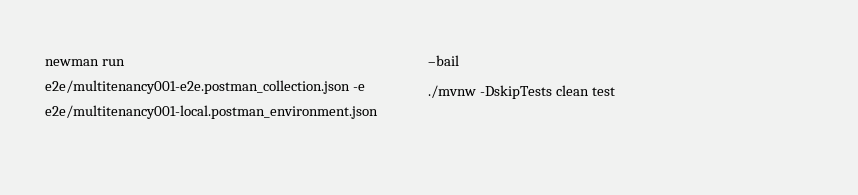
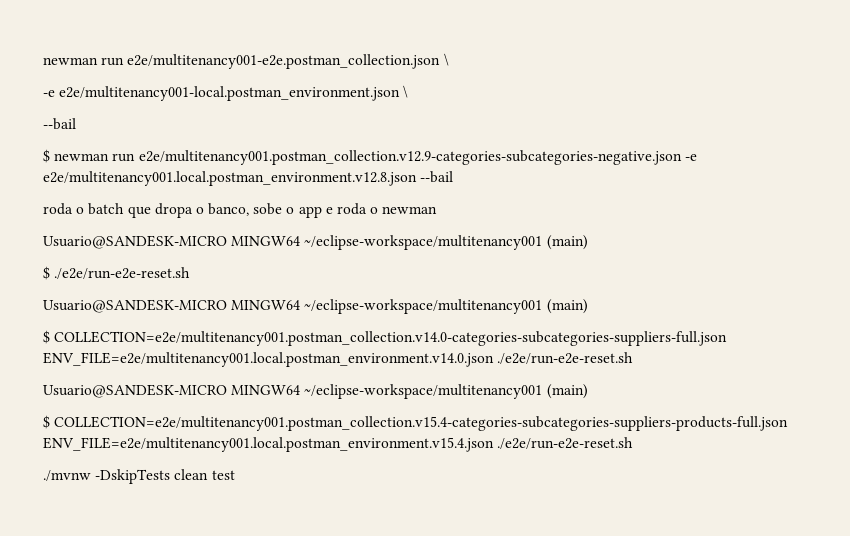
- newman run e2e/multitenancy001-e2e.postman_collection.json -e e2e/multitenancy001-local.postman_environment.json –bail
+ newman run e2e/multitenancy001-e2e.postman_collection.json \
+ -e e2e/multitenancy001-local.postman_environment.json \
+ --bail
+ $ newman run e2e/multitenancy001.postman_collection.v12.9-categories-subcategories-negative.json -e e2e/multitenancy001.local.postman_environment.v12.8.json --bail
+ roda o batch que dropa o banco, sobe o app e roda o newman
+ Usuario@SANDESK-MICRO MINGW64 ~/eclipse-workspace/multitenancy001 (main)
+ $ ./e2e/run-e2e-reset.sh
+ Usuario@SANDESK-MICRO MINGW64 ~/eclipse-workspace/multitenancy001 (main)
+ $ COLLECTION=e2e/multitenancy001.postman_collection.v14.0-categories-subcategories-suppliers-full.json ENV_FILE=e2e/multitenancy001.local.postman_environment.v14.0.json ./e2e/run-e2e-reset.sh
+ Usuario@SANDESK-MICRO MINGW64 ~/eclipse-workspace/multitenancy001 (main)
+ $ COLLECTION=e2e/multitenancy001.postman_collection.v15.4-categories-subcategories-suppliers-products-full.json ENV_FILE=e2e/multitenancy001.local.postman_environment.v15.4.json ./e2e/run-e2e-reset.sh

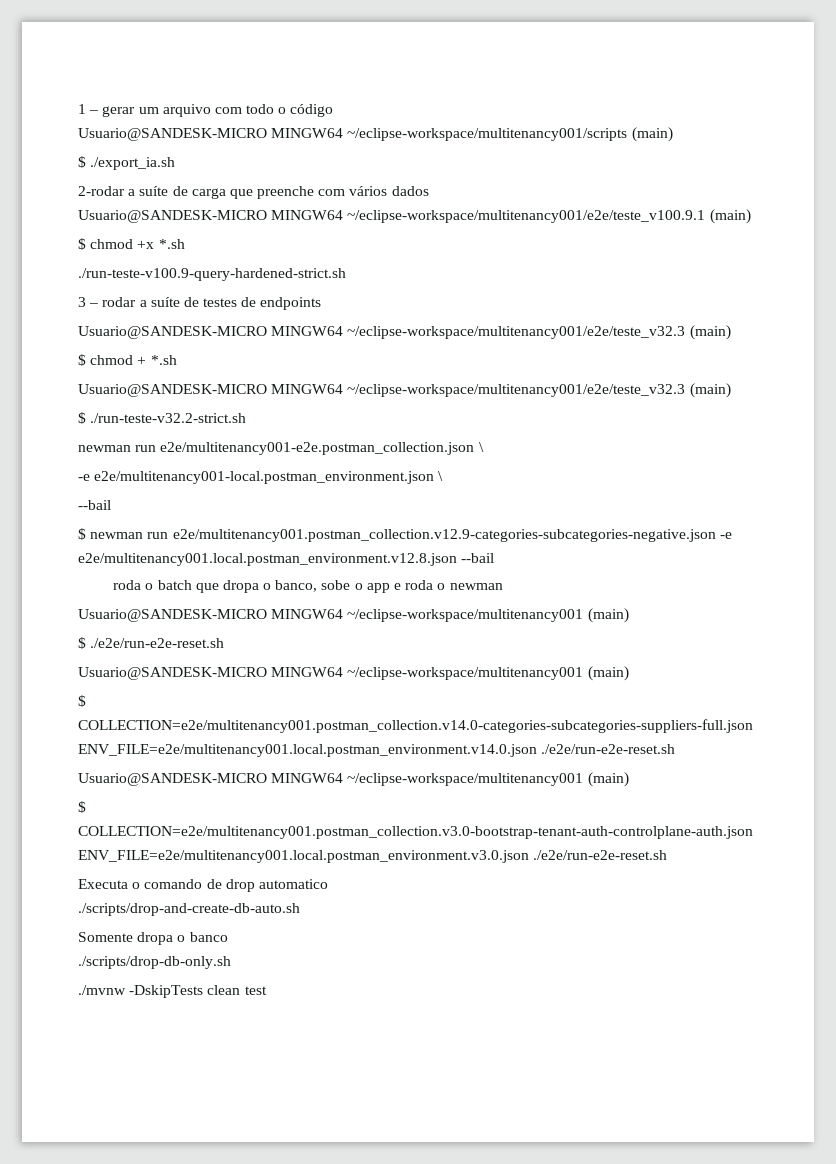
+ 1 – gerar um arquivo com todo o código
+ Usuario@SANDESK-MICRO MINGW64 ~/eclipse-workspace/multitenancy001/scripts (main)
+ $ ./export_ia.sh
+ 2-rodar a suíte de carga que preenche com vários dados
+ Usuario@SANDESK-MICRO MINGW64 ~/eclipse-workspace/multitenancy001/e2e/teste_v100.9.1 (main)
+ $ chmod +x *.sh
+ ./run-teste-v100.9-query-hardened-strict.sh
+ 3 – rodar a suíte de testes de endpoints
+ Usuario@SANDESK-MICRO MINGW64 ~/eclipse-workspace/multitenancy001/e2e/teste_v32.3 (main)
+ $ chmod + *.sh
+ Usuario@SANDESK-MICRO MINGW64 ~/eclipse-workspace/multitenancy001/e2e/teste_v32.3 (main)
+ $ ./run-teste-v32.2-strict.sh
- $ COLLECTION=e2e/multitenancy001.postman_collection.v15.4-categories-subcategories-suppliers-products-full.json ENV_FILE=e2e/multitenancy001.local.postman_environment.v15.4.json ./e2e/run-e2e-reset.sh
+ $ COLLECTION=e2e/multitenancy001.postman_collection.v3.0-bootstrap-tenant-auth-controlplane-auth.json ENV_FILE=e2e/multitenancy001.local.postman_environment.v3.0.json ./e2e/run-e2e-reset.sh
+ Executa o comando de drop automatico
+ ./scripts/drop-and-create-db-auto.sh
+ Somente dropa o banco
+ ./scripts/drop-db-only.sh

